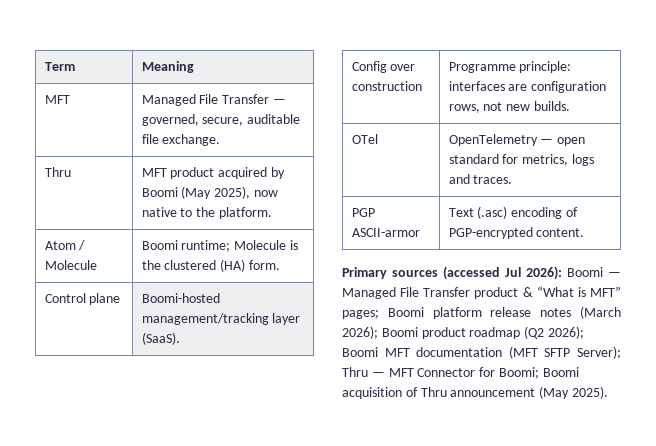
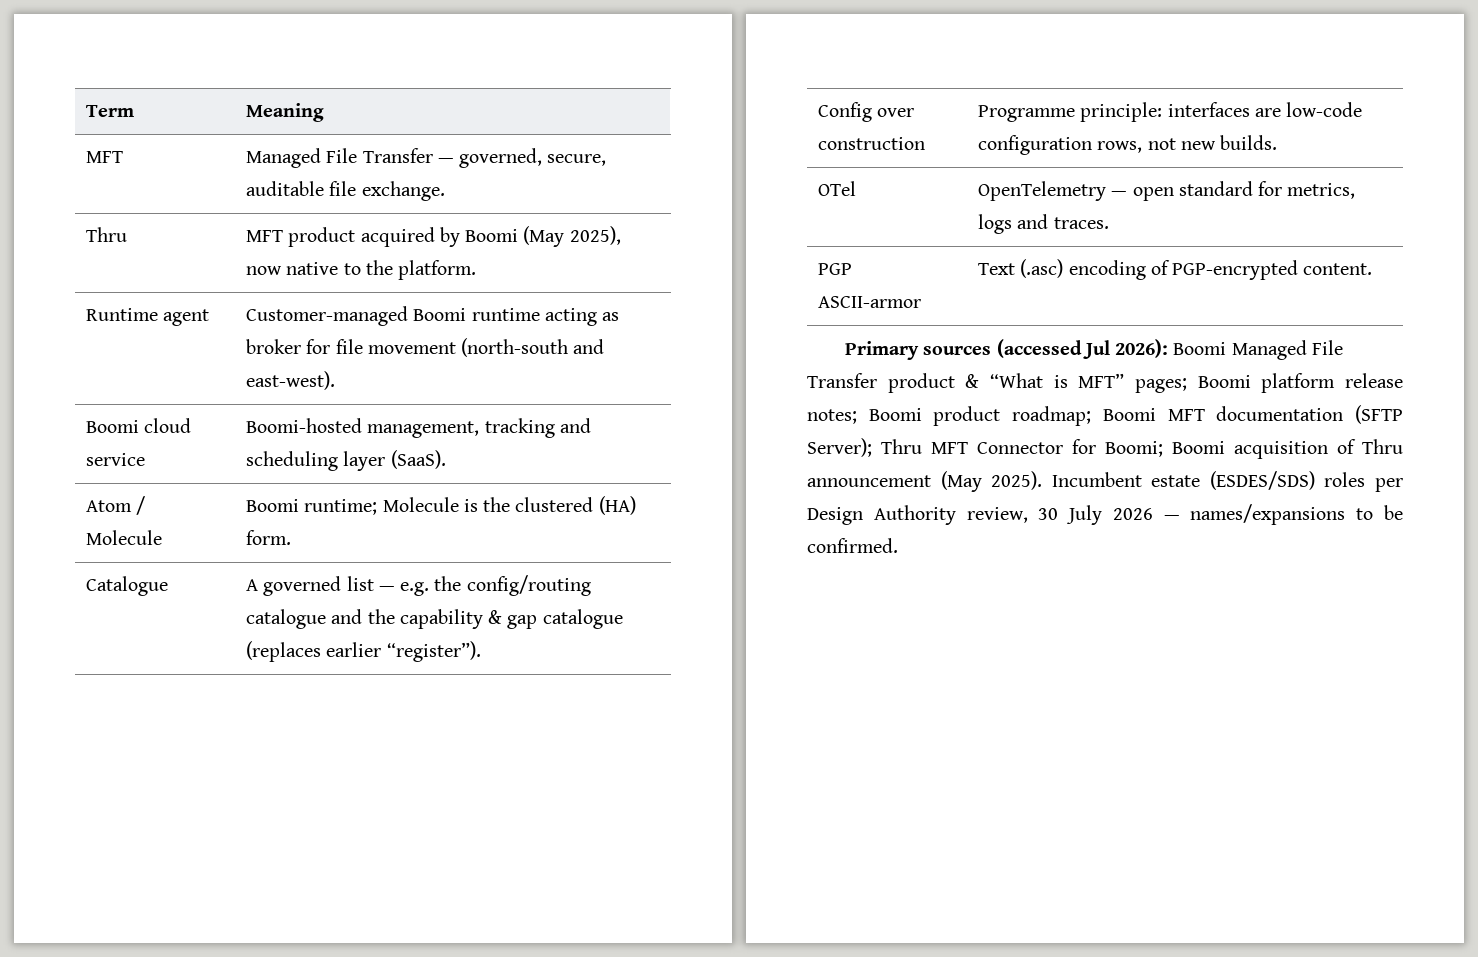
+ Runtime agent | Customer-managed Boomi runtime acting as broker for file movement (north-south and east-west).
+ Boomi cloud service | Boomi-hosted management, tracking and scheduling layer (SaaS).
- Control plane | Boomi-hosted management/tracking layer (SaaS).
+ Catalogue | A governed list — e.g. the config/routing catalogue and the capability & gap catalogue (replaces earlier “register”).
- Config over construction | Programme principle: interfaces are configuration rows, not new builds.
+ Config over construction | Programme principle: interfaces are low-code configuration rows, not new builds.
- Primary sources (accessed Jul 2026): Boomi — Managed File Transfer product & “What is MFT” pages; Boomi platform release notes (March 2026); Boomi product roadmap (Q2 2026); Boomi MFT documentation (MFT SFTP Server); Thru — MFT Connector for Boomi; Boomi acquisition of Thru announcement (May 2025).
+ Primary sources (accessed Jul 2026): Boomi Managed File Transfer product & “What is MFT” pages; Boomi platform release notes; Boomi product roadmap; Boomi MFT documentation (SFTP Server); Thru MFT Connector for Boomi; Boomi acquisition of Thru announcement (May 2025).
+ Incumbent estate (ESDES/SDS) roles per Design Authority review, 30 July 2026 — names/expansions to be confirmed.

